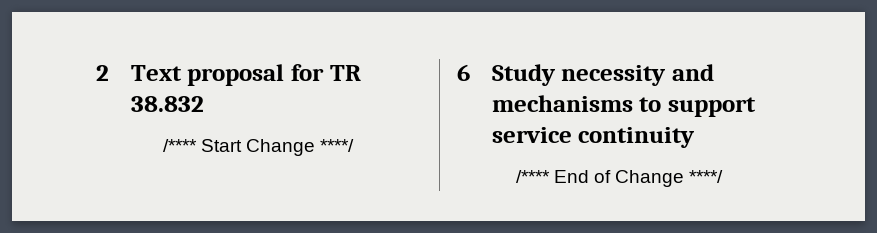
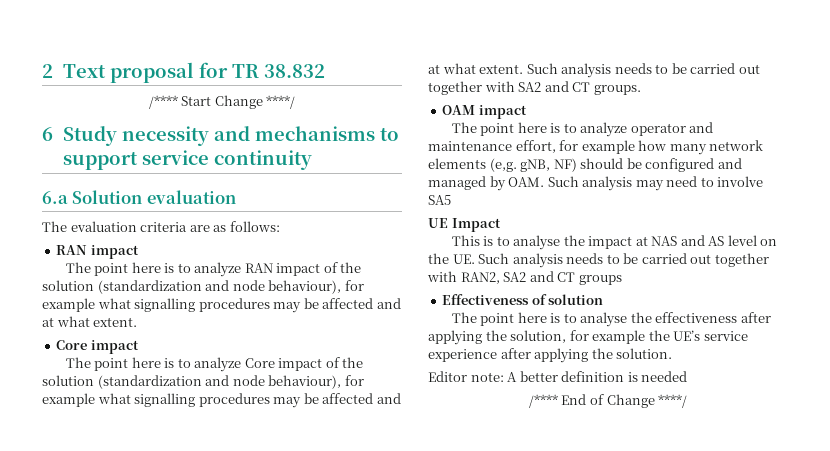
+ 6.a Solution evaluation
+ The evaluation criteria are as follows:
+ RAN impact
+ The point here is to analyze RAN impact of the solution (standardization and node behaviour), for example what signalling procedures may be affected and at what extent.
+ Core impact
+ The point here is to analyze Core impact of the solution (standardization and node behaviour), for example what signalling procedures may be affected and at what extent. Such analysis needs to be carried out together with SA2 and CT groups.
+ OAM impact
+ The point here is to analyze operator and maintenance effort, for example how many network elements (e,g. gNB, NF) should be configured and managed by OAM. Such analysis may need to involve SA5
+ UE Impact
+ This is to analyse the impact at NAS and AS level on the UE. Such analysis needs to be carried out together with RAN2, SA2 and CT groups
+ Effectiveness of solution
+ The point here is to analyse the effectiveness after applying the solution, for example the UE’s service experience after applying the solution.
+ Editor note: A better definition is needed

